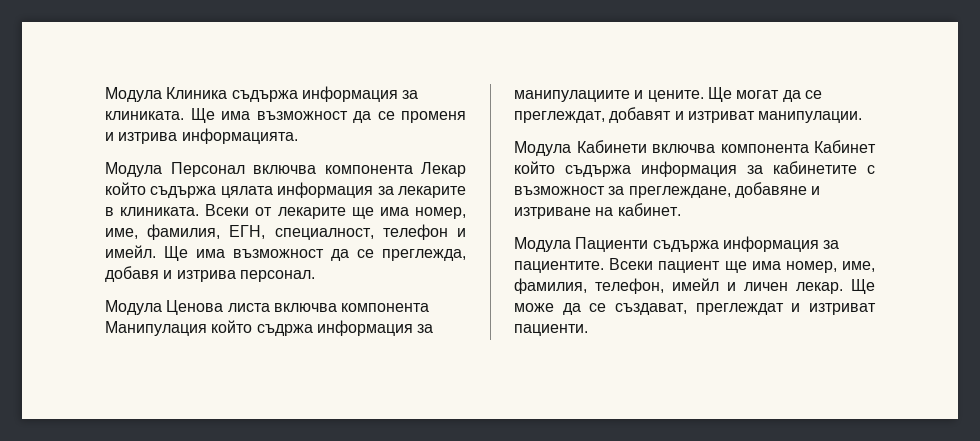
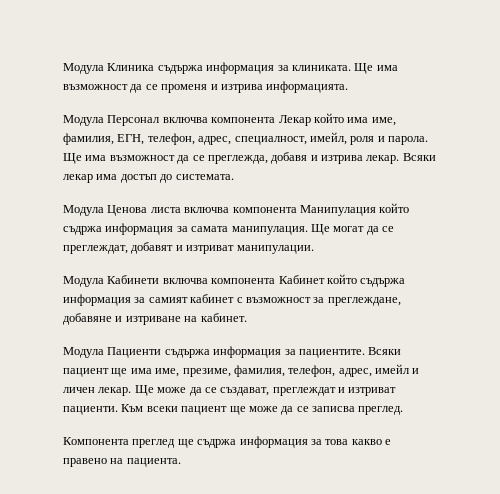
- Модула Персонал включва компонента Лекар който съдържа цялата информация за лекарите в клиниката. Всеки от лекарите ще има номер, име, фамилия, ЕГН, специалност, телефон и имейл.
+ Модула Персонал включва компонента Лекар който има име, фамилия, ЕГН, телефон, адрес, специалност, имейл, роля и парола.
- Ще има възможност да се преглежда, добавя и изтрива персонал.
+ Ще има възможност да се преглежда, добавя и изтрива лекар. Всяки лекар има достъп до системата.
- Модула Ценова листа включва компонента Манипулация който съдржа информация за манипулациите и цените.
+ Модула Ценова листа включва компонента Манипулация който съдржа информация за самата манипулация.
- Модула Кабинети включва компонента Кабинет който съдържа информация за кабинетите с възможност за преглеждане, добавяне и изтриване на кабинет.
+ Модула Кабинети включва компонента Кабинет който съдържа информация за самият кабинет с възможност за преглеждане, добавяне и изтриване на кабинет.
- Всеки пациент ще има номер, име, фамилия, телефон, имейл и личен лекар.
+ Всяки пациент ще има име, презиме, фамилия, телефон, адрес, имейл и личен лекар.
+ Към всеки пациент ще може да се записва преглед.
+ Компонента преглед ще съдржа информация за това какво е правено на пациента.

